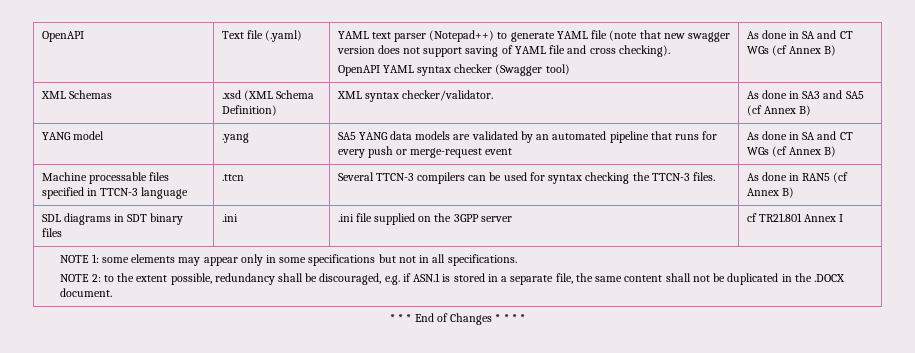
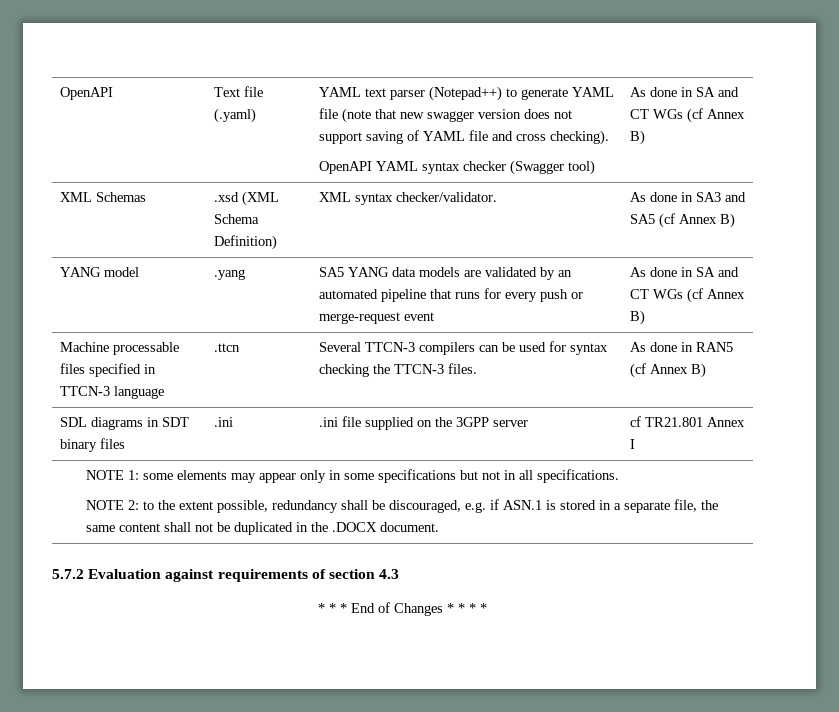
+ 5.7.2 Evaluation against requirements of section 4.3

